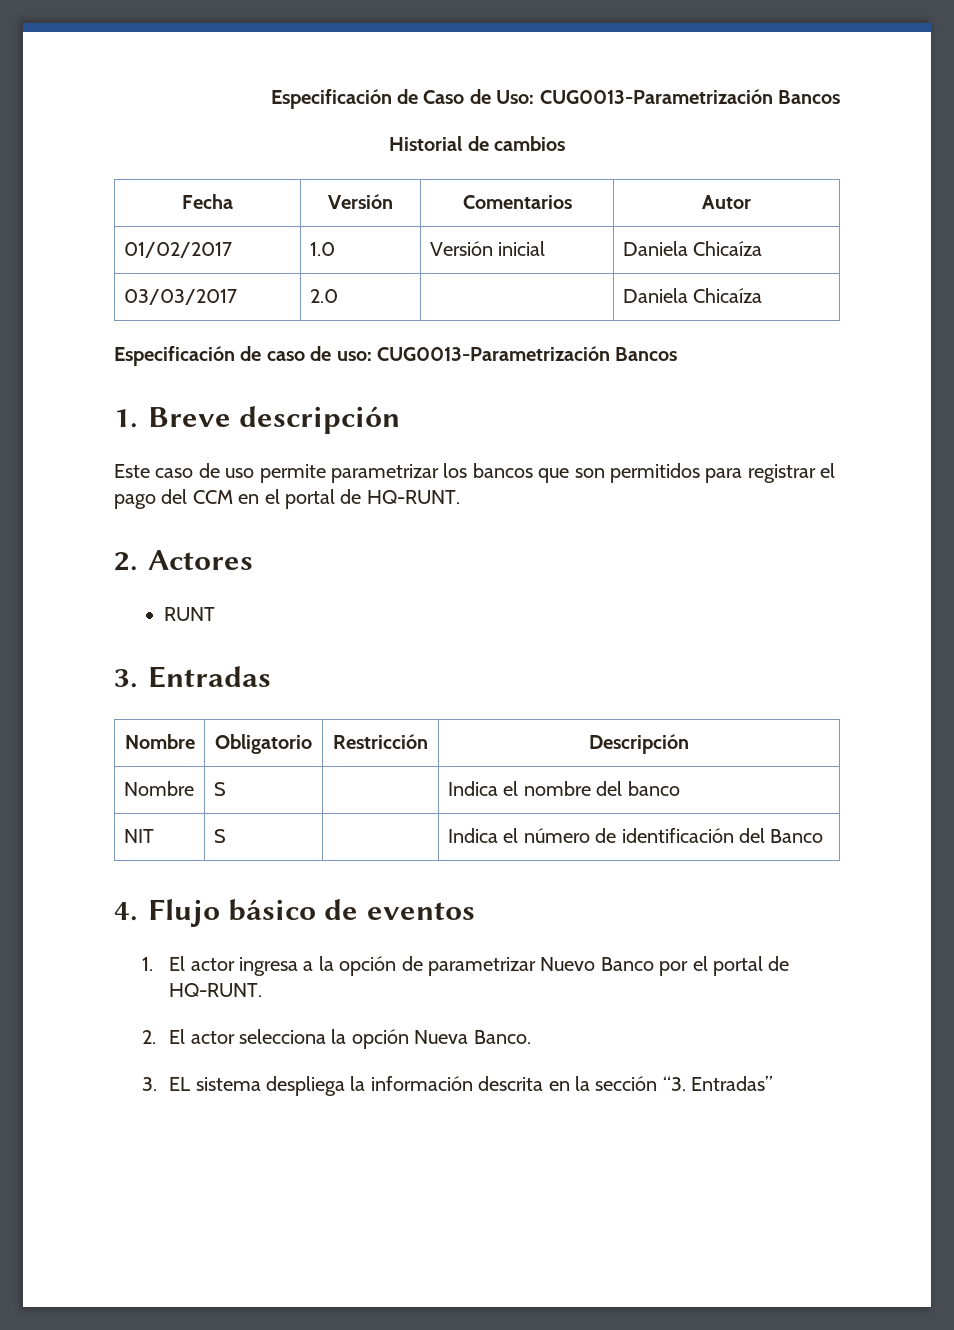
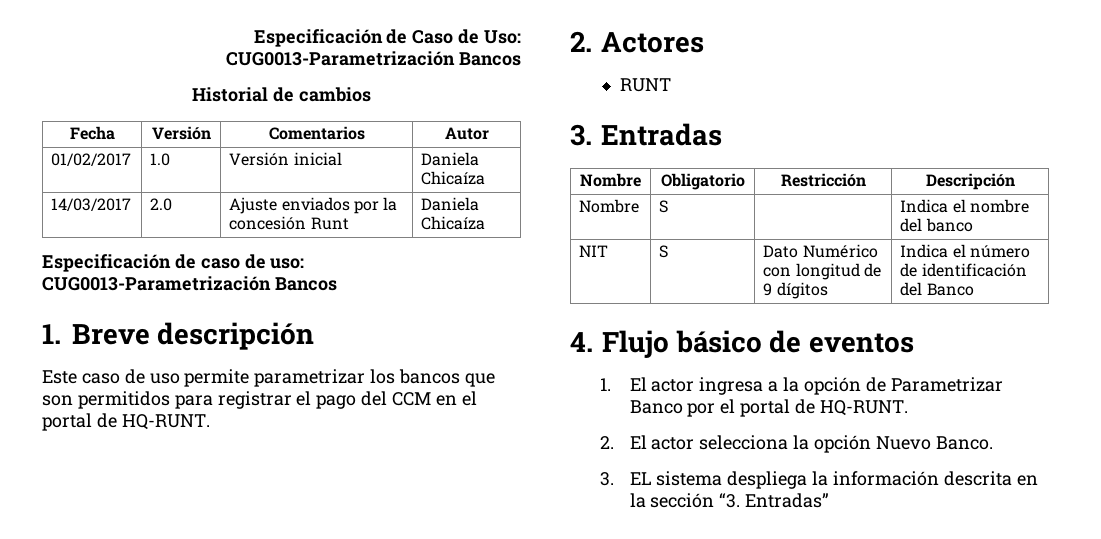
- 03/03/2017 | 2.0 | | Daniela Chicaíza
+ 14/03/2017 | 2.0 | Ajuste enviados por la concesión Runt | Daniela Chicaíza
- NIT | S | | Indica el número de identificación del Banco
+ NIT | S | Dato Numérico con longitud de 9 dígitos | Indica el número de identificación del Banco
- 1. El actor ingresa a la opción de parametrizar Nuevo Banco por el portal de HQ-RUNT.
+ 1. El actor ingresa a la opción de Parametrizar Banco por el portal de HQ-RUNT.
- 2. El actor selecciona la opción Nueva Banco.
+ 2. El actor selecciona la opción Nuevo Banco.

